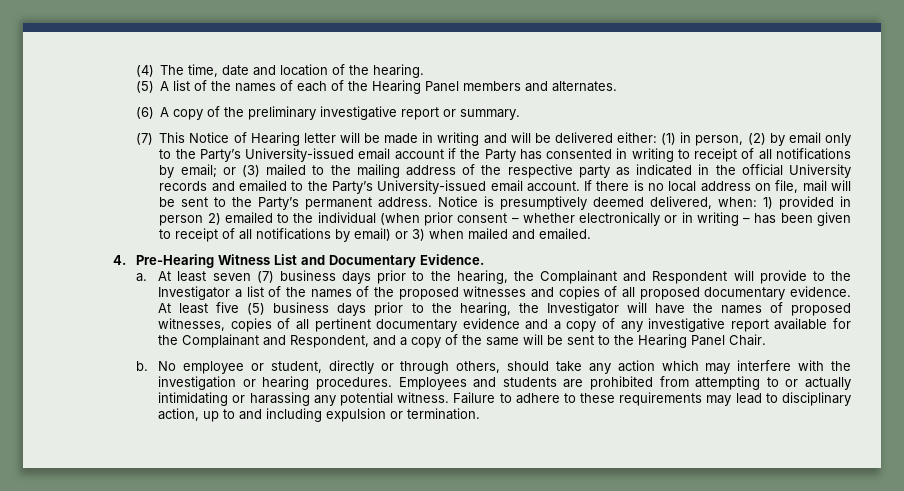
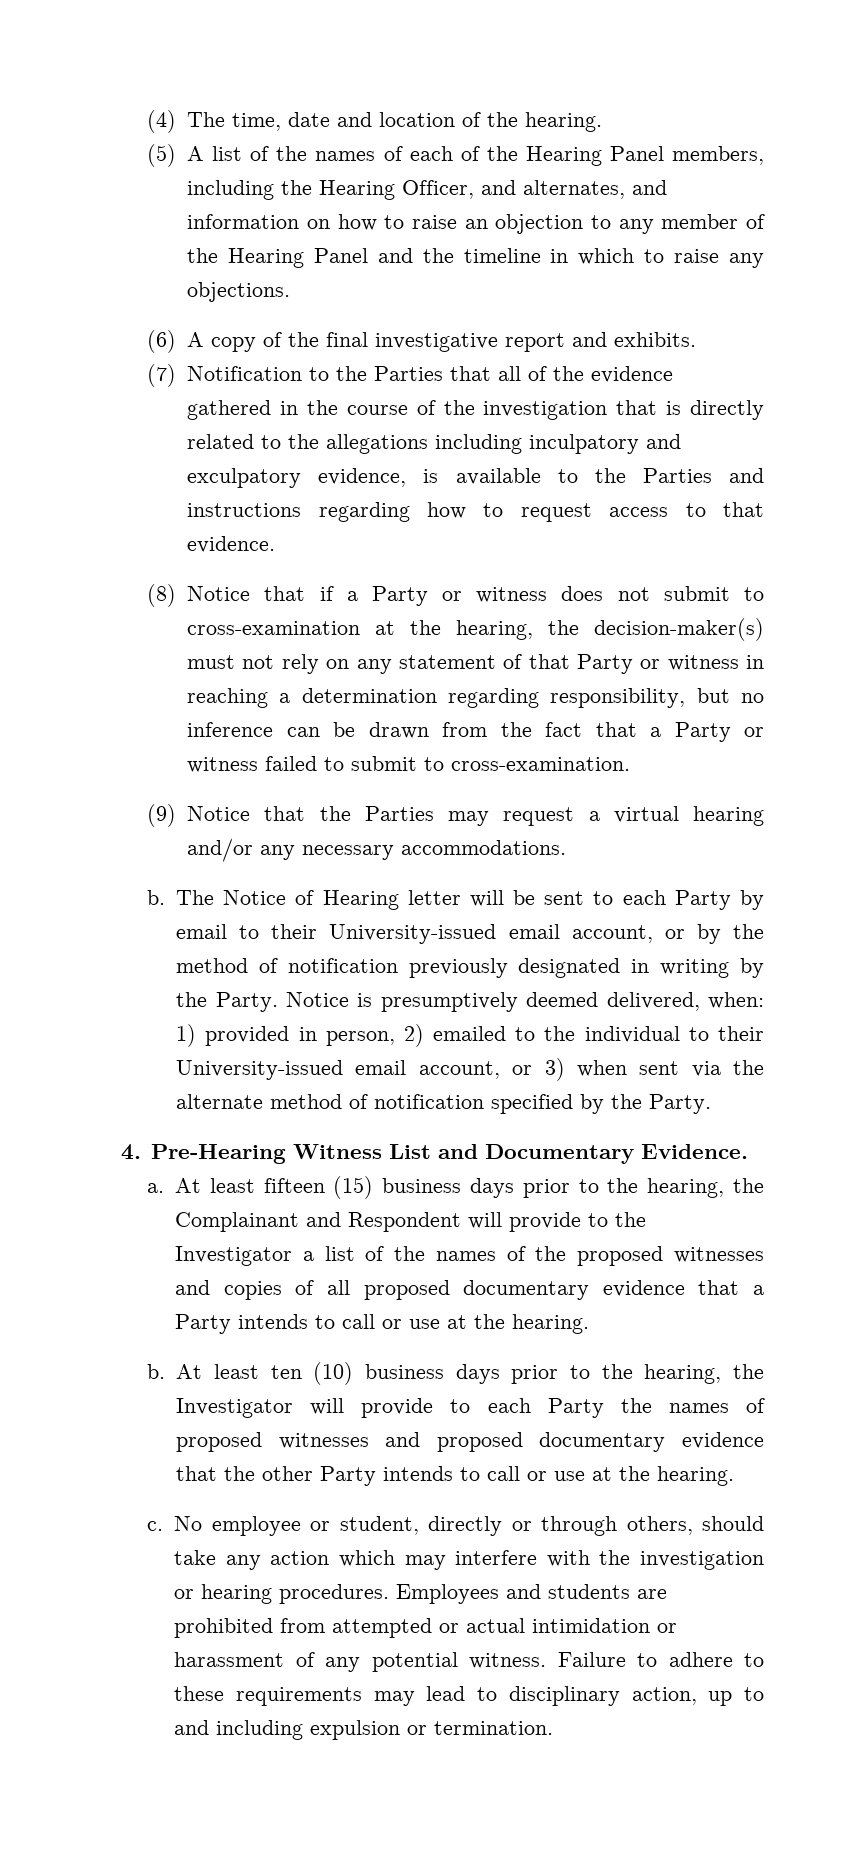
- (5) A list of the names of each of the Hearing Panel members and alternates.
+ (5) A list of the names of each of the Hearing Panel members, including the Hearing Officer, and alternates, and information on how to raise an objection to any member of the Hearing Panel and the timeline in which to raise any objections.
- (6) A copy of the preliminary investigative report or summary.
- (7) This Notice of Hearing letter will be made in writing and will be delivered either: (1) in person, (2) by email only to the Party’s University-issued email account if the Party has consented in writing to receipt of all notifications by email; or (3) mailed to the mailing address of the respective party as indicated in the official University records and emailed to the Party’s University-issued email account. If there is no local address on file, mail will be sent to the Party’s permanent address.
+ (6) A copy of the final investigative report and exhibits.
+ (7) Notification to the Parties that all of the evidence gathered in the course of the investigation that is directly related to the allegations including inculpatory and exculpatory evidence, is available to the Parties and instructions regarding how to request access to that evidence.
+ (8) Notice that if a Party or witness does not submit to cross-examination at the hearing, the decision-maker(s) must not rely on any statement of that Party or witness in reaching a determination regarding responsibility, but no inference can be drawn from the fact that a Party or witness failed to submit to cross-examination.
+ (9) Notice that the Parties may request a virtual hearing and/or any necessary accommodations.
+ b. The Notice of Hearing letter will be sent to each Party by email to their University-issued email account, or by the method of notification previously designated in writing by the Party.
- Notice is presumptively deemed delivered, when: 1) provided in person 2) emailed to the individual (when prior consent – whether electronically or in writing – has been given to receipt of all notifications by email) or 3) when mailed and emailed.
+ Notice is presumptively deemed delivered, when: 1) provided in person, 2) emailed to the individual to their University-issued email account, or 3) when sent via the alternate method of notification specified by the Party.
- At least seven (7) business days prior to the hearing, the Complainant and Respondent will provide to the Investigator a list of the names of the proposed witnesses and copies of all proposed documentary evidence. At least five (5) business days prior to the hearing, the Investigator will have the names of proposed witnesses, copies of all pertinent documentary evidence and a copy of any investigative report available for the Complainant and Respondent, and a copy of the same will be sent to the Hearing Panel Chair.
- b.
+ At least fifteen (15) business days prior to the hearing, the Complainant and Respondent will provide to the Investigator a list of the names of the proposed witnesses and copies of all proposed documentary evidence that a Party intends to call or use at the hearing.
+ b. At least ten (10) business days prior to the hearing, the Investigator will provide to each Party the names of proposed witnesses and proposed documentary evidence that the other Party intends to call or use at the hearing.
+ c.
- Employees and students are prohibited from attempting to or actually intimidating or harassing any potential witness.
+ Employees and students are prohibited from attempted or actual intimidation or harassment of any potential witness.

